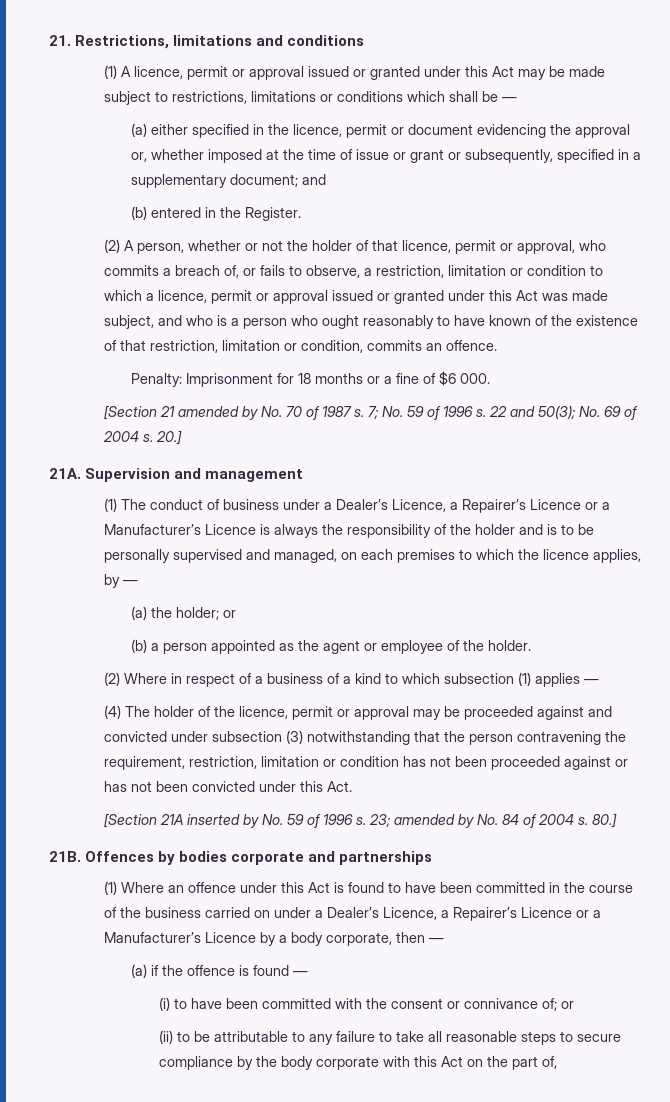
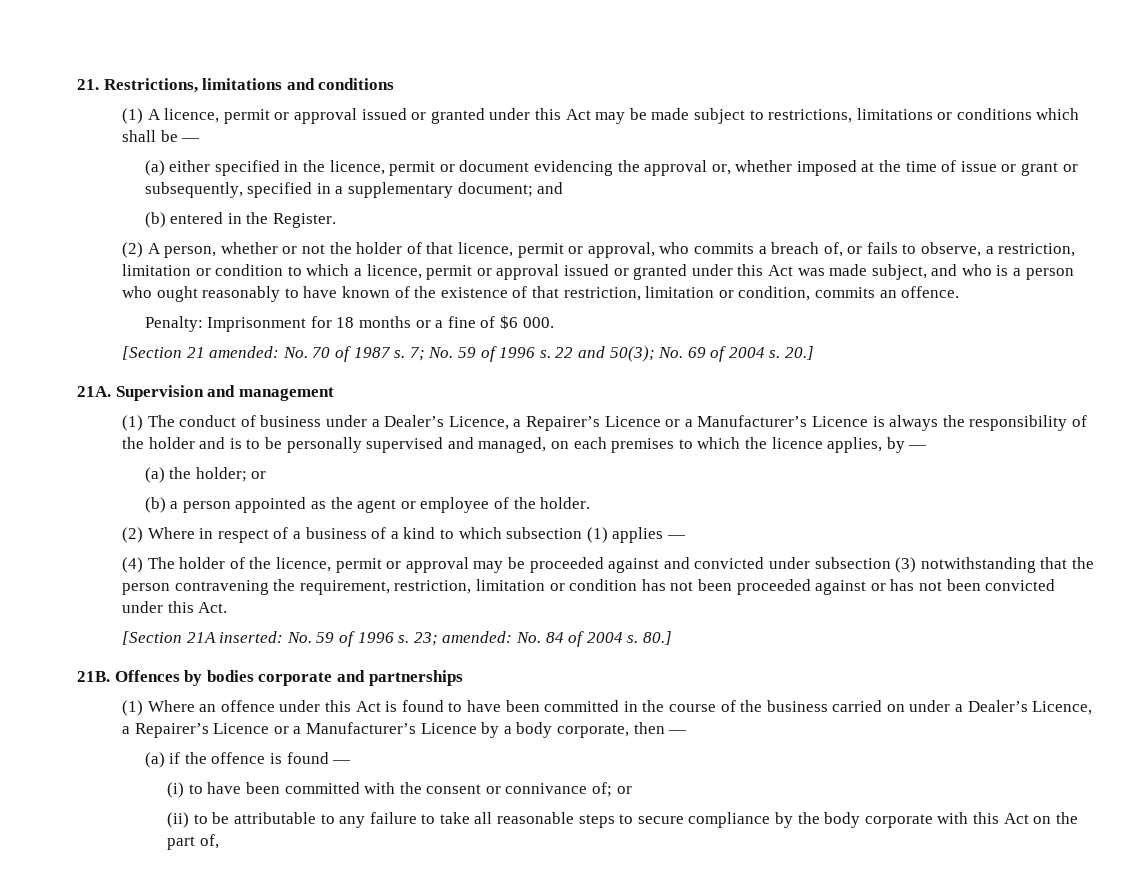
- [Section 21 amended by No. 70 of 1987 s.
+ [Section 21 amended: No. 70 of 1987 s.
- [Section 21A inserted by No. 59 of 1996 s.
+ [Section 21A inserted: No. 59 of 1996 s.
- 23; amended by No. 84 of 2004 s.
+ 23; amended: No. 84 of 2004 s.

